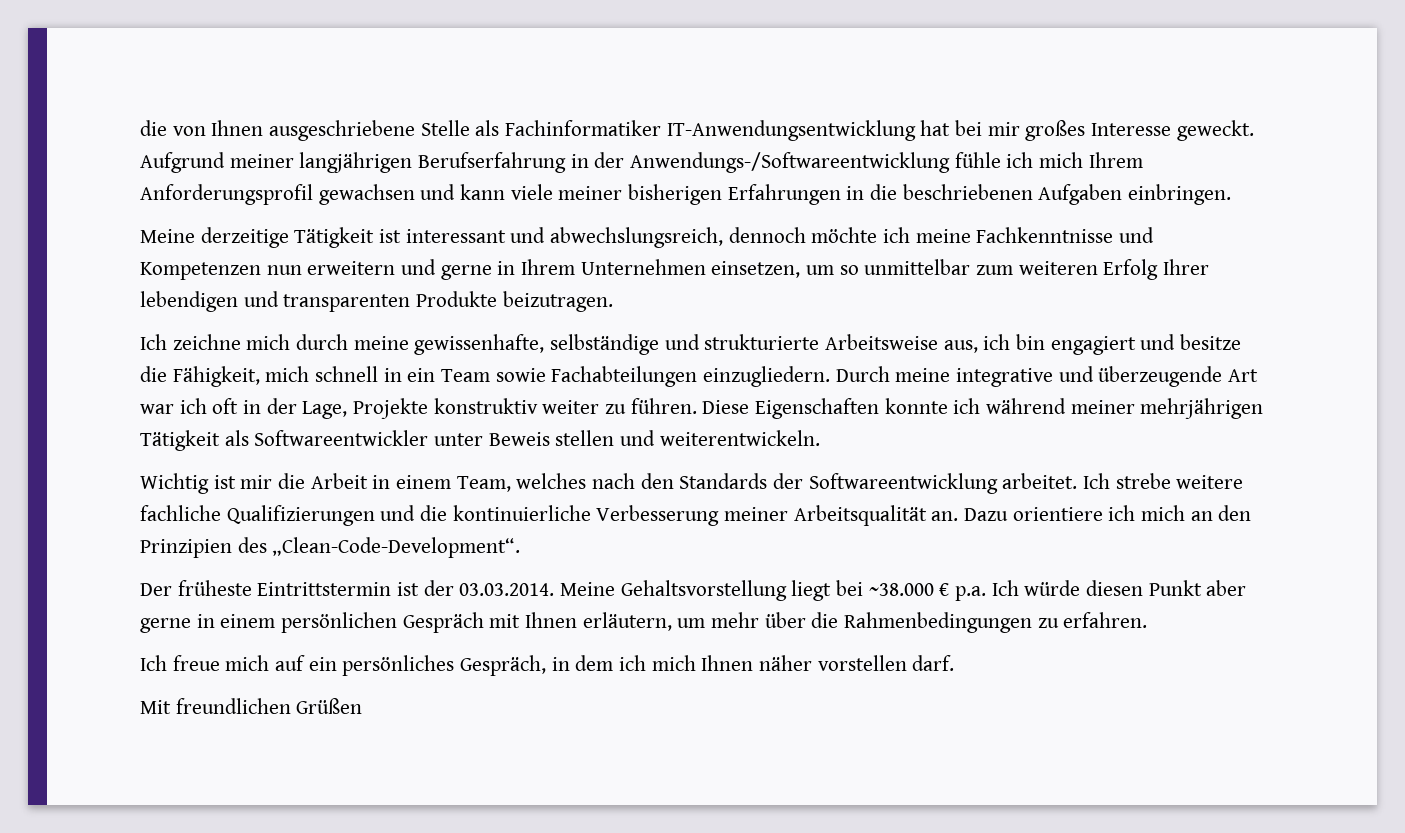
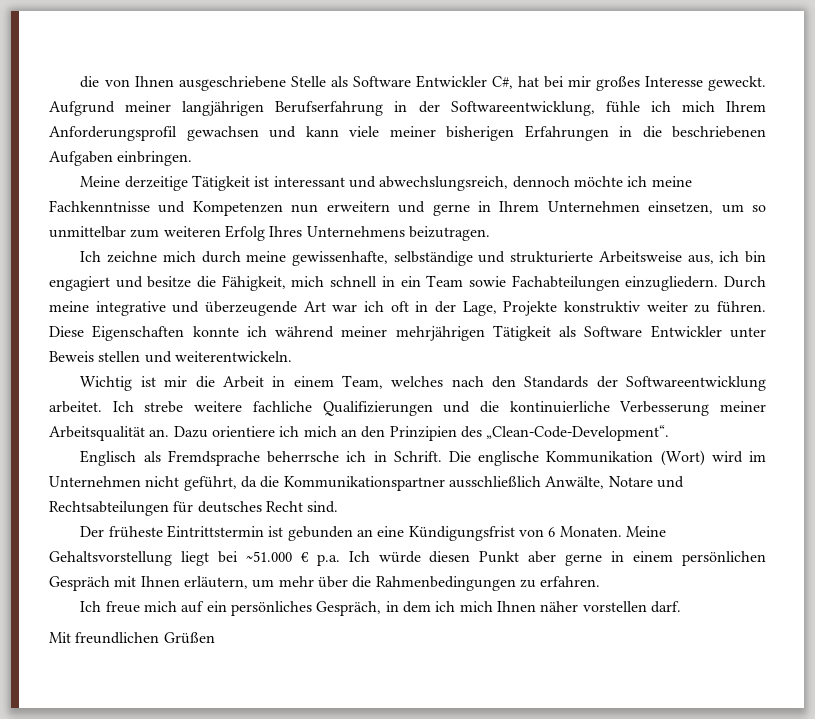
- die von Ihnen ausgeschriebene Stelle als Fachinformatiker IT-Anwendungsentwicklung hat bei mir großes Interesse geweckt.
+ die von Ihnen ausgeschriebene Stelle als Software Entwickler C#, hat bei mir großes Interesse geweckt.
- Aufgrund meiner langjährigen Berufserfahrung in der Anwendungs-/Softwareentwicklung fühle ich mich Ihrem Anforderungsprofil gewachsen und kann viele meiner bisherigen Erfahrungen in die beschriebenen Aufgaben einbringen.
+ Aufgrund meiner langjährigen Berufserfahrung in der Softwareentwicklung, fühle ich mich Ihrem Anforderungsprofil gewachsen und kann viele meiner bisherigen Erfahrungen in die beschriebenen Aufgaben einbringen.
- Meine derzeitige Tätigkeit ist interessant und abwechslungsreich, dennoch möchte ich meine Fachkenntnisse und Kompetenzen nun erweitern und gerne in Ihrem Unternehmen einsetzen, um so unmittelbar zum weiteren Erfolg Ihrer lebendigen und transparenten Produkte beizutragen.
+ Meine derzeitige Tätigkeit ist interessant und abwechslungsreich, dennoch möchte ich meine Fachkenntnisse und Kompetenzen nun erweitern und gerne in Ihrem Unternehmen einsetzen, um so unmittelbar zum weiteren Erfolg Ihres Unternehmens beizutragen.
- Diese Eigenschaften konnte ich während meiner mehrjährigen Tätigkeit als Softwareentwickler unter Beweis stellen und weiterentwickeln.
+ Diese Eigenschaften konnte ich während meiner mehrjährigen Tätigkeit als Software Entwickler unter Beweis stellen und weiterentwickeln.
- Der früheste Eintrittstermin ist der 03.03.2014. Meine Gehaltsvorstellung liegt bei ~38.000 € p.a. Ich würde diesen Punkt aber gerne in einem persönlichen Gespräch mit Ihnen erläutern, um mehr über die Rahmenbedingungen zu erfahren.
+ Englisch als Fremdsprache beherrsche ich in Schrift. Die englische Kommunikation (Wort) wird im Unternehmen nicht geführt, da die Kommunikationspartner ausschließlich Anwälte, Notare und Rechtsabteilungen für deutsches Recht sind.
+ Der früheste Eintrittstermin ist gebunden an eine Kündigungsfrist von 6 Monaten. Meine Gehaltsvorstellung liegt bei ~51.000 € p.a. Ich würde diesen Punkt aber gerne in einem persönlichen Gespräch mit Ihnen erläutern, um mehr über die Rahmenbedingungen zu erfahren.

